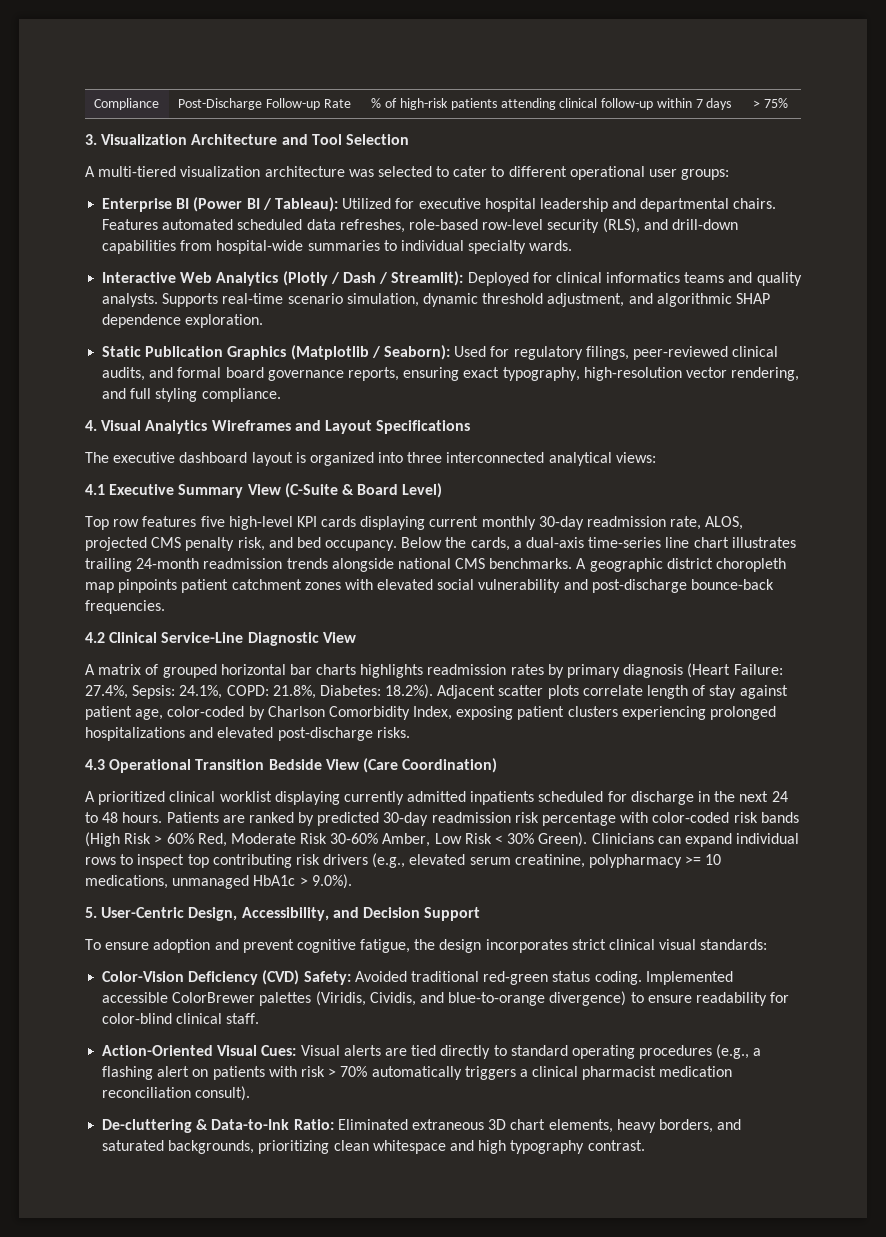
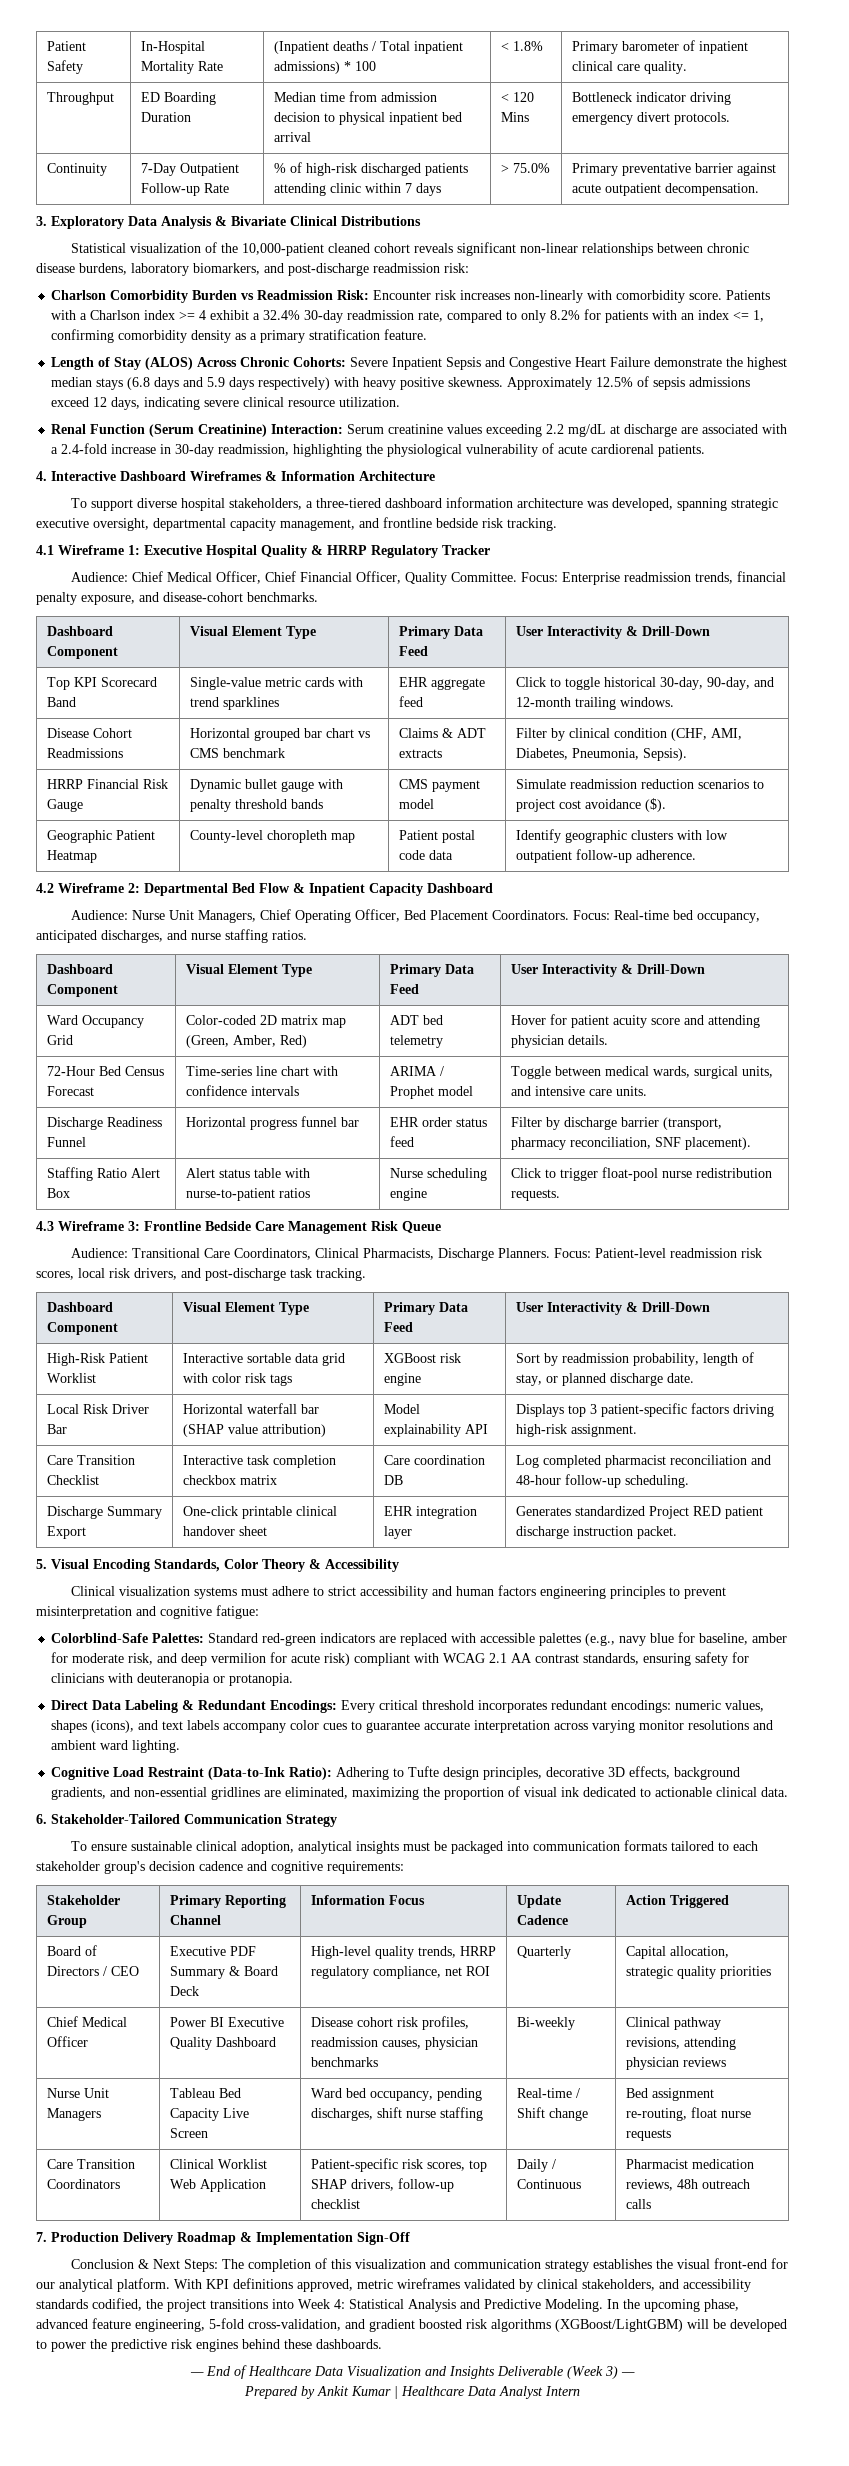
- Compliance | Post-Discharge Follow-up Rate | % of high-risk patients attending clinical follow-up within 7 days | > 75%
- 3. Visualization Architecture and Tool Selection
- A multi-tiered visualization architecture was selected to cater to different operational user groups:
- Enterprise BI (Power BI / Tableau): Utilized for executive hospital leadership and departmental chairs. Features automated scheduled data refreshes, role-based row-level security (RLS), and drill-down capabilities from hospital-wide summaries to individual specialty wards.
- Interactive Web Analytics (Plotly / Dash / Streamlit): Deployed for clinical informatics teams and quality analysts. Supports real-time scenario simulation, dynamic threshold adjustment, and algorithmic SHAP dependence exploration.
- Static Publication Graphics (Matplotlib / Seaborn): Used for regulatory filings, peer-reviewed clinical audits, and formal board governance reports, ensuring exact typography, high-resolution vector rendering, and full styling compliance.
- 4. Visual Analytics Wireframes and Layout Specifications
- The executive dashboard layout is organized into three interconnected analytical views:
- 4.1 Executive Summary View (C-Suite & Board Level)
- Top row features five high-level KPI cards displaying current monthly 30-day readmission rate, ALOS, projected CMS penalty risk, and bed occupancy. Below the cards, a dual-axis time-series line chart illustrates trailing 24-month readmission trends alongside national CMS benchmarks. A geographic district choropleth map pinpoints patient catchment zones with elevated social vulnerability and post-discharge bounce-back frequencies.
- 4.2 Clinical Service-Line Diagnostic View
- A matrix of grouped horizontal bar charts highlights readmission rates by primary diagnosis (Heart Failure: 27.4%, Sepsis: 24.1%, COPD: 21.8%, Diabetes: 18.2%). Adjacent scatter plots correlate length of stay against patient age, color-coded by Charlson Comorbidity Index, exposing patient clusters experiencing prolonged hospitalizations and elevated post-discharge risks.
- 4.3 Operational Transition Bedside View (Care Coordination)
- A prioritized clinical worklist displaying currently admitted inpatients scheduled for discharge in the next 24 to 48 hours. Patients are ranked by predicted 30-day readmission risk percentage with color-coded risk bands (High Risk > 60% Red, Moderate Risk 30-60% Amber, Low Risk < 30% Green). Clinicians can expand individual rows to inspect top contributing risk drivers (e.g., elevated serum creatinine, polypharmacy >= 10 medications, unmanaged HbA1c > 9.0%).
- 5. User-Centric Design, Accessibility, and Decision Support
- To ensure adoption and prevent cognitive fatigue, the design incorporates strict clinical visual standards:
- Color-Vision Deficiency (CVD) Safety: Avoided traditional red-green status coding. Implemented accessible ColorBrewer palettes (Viridis, Cividis, and blue-to-orange divergence) to ensure readability for color-blind clinical staff.
- Action-Oriented Visual Cues: Visual alerts are tied directly to standard operating procedures (e.g., a flashing alert on patients with risk > 70% automatically triggers a clinical pharmacist medication reconciliation consult).
- De-cluttering & Data-to-Ink Ratio: Eliminated extraneous 3D chart elements, heavy borders, and saturated backgrounds, prioritizing clean whitespace and high typography contrast.
+ Patient Safety | In-Hospital Mortality Rate | (Inpatient deaths / Total inpatient admissions) * 100 | < 1.8% | Primary barometer of inpatient clinical care quality.
+ Throughput | ED Boarding Duration | Median time from admission decision to physical inpatient bed arrival | < 120 Mins | Bottleneck indicator driving emergency divert protocols.
+ Continuity | 7-Day Outpatient Follow-up Rate | % of high-risk discharged patients attending clinic within 7 days | > 75.0% | Primary preventative barrier against acute outpatient decompensation.
+ 3. Exploratory Data Analysis & Bivariate Clinical Distributions
+ Statistical visualization of the 10,000-patient cleaned cohort reveals significant non-linear relationships between chronic disease burdens, laboratory biomarkers, and post-discharge readmission risk:
+ Charlson Comorbidity Burden vs Readmission Risk: Encounter risk increases non-linearly with comorbidity score. Patients with a Charlson index >= 4 exhibit a 32.4% 30-day readmission rate, compared to only 8.2% for patients with an index <= 1, confirming comorbidity density as a primary stratification feature.
+ Length of Stay (ALOS) Across Chronic Cohorts: Severe Inpatient Sepsis and Congestive Heart Failure demonstrate the highest median stays (6.8 days and 5.9 days respectively) with heavy positive skewness. Approximately 12.5% of sepsis admissions exceed 12 days, indicating severe clinical resource utilization.
+ Renal Function (Serum Creatinine) Interaction: Serum creatinine values exceeding 2.2 mg/dL at discharge are associated with a 2.4-fold increase in 30-day readmission, highlighting the physiological vulnerability of acute cardiorenal patients.
+ 4. Interactive Dashboard Wireframes & Information Architecture
+ To support diverse hospital stakeholders, a three-tiered dashboard information architecture was developed, spanning strategic executive oversight, departmental capacity management, and frontline bedside risk tracking.
+ 4.1 Wireframe 1: Executive Hospital Quality & HRRP Regulatory Tracker
+ Audience: Chief Medical Officer, Chief Financial Officer, Quality Committee. Focus: Enterprise readmission trends, financial penalty exposure, and disease-cohort benchmarks.
+ Dashboard Component | Visual Element Type | Primary Data Feed | User Interactivity & Drill-Down
+ Top KPI Scorecard Band | Single-value metric cards with trend sparklines | EHR aggregate feed | Click to toggle historical 30-day, 90-day, and 12-month trailing windows.
+ Disease Cohort Readmissions | Horizontal grouped bar chart vs CMS benchmark | Claims & ADT extracts | Filter by clinical condition (CHF, AMI, Diabetes, Pneumonia, Sepsis).
+ HRRP Financial Risk Gauge | Dynamic bullet gauge with penalty threshold bands | CMS payment model | Simulate readmission reduction scenarios to project cost avoidance ($).
+ Geographic Patient Heatmap | County-level choropleth map | Patient postal code data | Identify geographic clusters with low outpatient follow-up adherence.
+ 4.2 Wireframe 2: Departmental Bed Flow & Inpatient Capacity Dashboard
+ Audience: Nurse Unit Managers, Chief Operating Officer, Bed Placement Coordinators. Focus: Real-time bed occupancy, anticipated discharges, and nurse staffing ratios.
+ Dashboard Component | Visual Element Type | Primary Data Feed | User Interactivity & Drill-Down
+ Ward Occupancy Grid | Color-coded 2D matrix map (Green, Amber, Red) | ADT bed telemetry | Hover for patient acuity score and attending physician details.
+ 72-Hour Bed Census Forecast | Time-series line chart with confidence intervals | ARIMA / Prophet model | Toggle between medical wards, surgical units, and intensive care units.
+ Discharge Readiness Funnel | Horizontal progress funnel bar | EHR order status feed | Filter by discharge barrier (transport, pharmacy reconciliation, SNF placement).
+ Staffing Ratio Alert Box | Alert status table with nurse-to-patient ratios | Nurse scheduling engine | Click to trigger float-pool nurse redistribution requests.
+ 4.3 Wireframe 3: Frontline Bedside Care Management Risk Queue
+ Audience: Transitional Care Coordinators, Clinical Pharmacists, Discharge Planners. Focus: Patient-level readmission risk scores, local risk drivers, and post-discharge task tracking.
+ Dashboard Component | Visual Element Type | Primary Data Feed | User Interactivity & Drill-Down
+ High-Risk Patient Worklist | Interactive sortable data grid with color risk tags | XGBoost risk engine | Sort by readmission probability, length of stay, or planned discharge date.
+ Local Risk Driver Bar | Horizontal waterfall bar (SHAP value attribution) | Model explainability API | Displays top 3 patient-specific factors driving high-risk assignment.
+ Care Transition Checklist | Interactive task completion checkbox matrix | Care coordination DB | Log completed pharmacist reconciliation and 48-hour follow-up scheduling.
+ Discharge Summary Export | One-click printable clinical handover sheet | EHR integration layer | Generates standardized Project RED patient discharge instruction packet.
+ 5. Visual Encoding Standards, Color Theory & Accessibility
+ Clinical visualization systems must adhere to strict accessibility and human factors engineering principles to prevent misinterpretation and cognitive fatigue:
+ Colorblind-Safe Palettes: Standard red-green indicators are replaced with accessible palettes (e.g., navy blue for baseline, amber for moderate risk, and deep vermilion for acute risk) compliant with WCAG 2.1 AA contrast standards, ensuring safety for clinicians with deuteranopia or protanopia.
+ Direct Data Labeling & Redundant Encodings: Every critical threshold incorporates redundant encodings: numeric values, shapes (icons), and text labels accompany color cues to guarantee accurate interpretation across varying monitor resolutions and ambient ward lighting.
+ Cognitive Load Restraint (Data-to-Ink Ratio): Adhering to Tufte design principles, decorative 3D effects, background gradients, and non-essential gridlines are eliminated, maximizing the proportion of visual ink dedicated to actionable clinical data.
+ 6. Stakeholder-Tailored Communication Strategy
+ To ensure sustainable clinical adoption, analytical insights must be packaged into communication formats tailored to each stakeholder group's decision cadence and cognitive requirements:
+ Stakeholder Group | Primary Reporting Channel | Information Focus | Update Cadence | Action Triggered
+ Board of Directors / CEO | Executive PDF Summary & Board Deck | High-level quality trends, HRRP regulatory compliance, net ROI | Quarterly | Capital allocation, strategic quality priorities
+ Chief Medical Officer | Power BI Executive Quality Dashboard | Disease cohort risk profiles, readmission causes, physician benchmarks | Bi-weekly | Clinical pathway revisions, attending physician reviews
+ Nurse Unit Managers | Tableau Bed Capacity Live Screen | Ward bed occupancy, pending discharges, shift nurse staffing | Real-time / Shift change | Bed assignment re-routing, float nurse requests
+ Care Transition Coordinators | Clinical Worklist Web Application | Patient-specific risk scores, top SHAP drivers, follow-up checklist | Daily / Continuous | Pharmacist medication reviews, 48h outreach calls
+ 7. Production Delivery Roadmap & Implementation Sign-Off
+ Conclusion & Next Steps: The completion of this visualization and communication strategy establishes the visual front-end for our analytical platform. With KPI definitions approved, metric wireframes validated by clinical stakeholders, and accessibility standards codified, the project transitions into Week 4: Statistical Analysis and Predictive Modeling. In the upcoming phase, advanced feature engineering, 5-fold cross-validation, and gradient boosted risk algorithms (XGBoost/LightGBM) will be developed to power the predictive risk engines behind these dashboards.
+ — End of Healthcare Data Visualization and Insights Deliverable (Week 3) —
+ Prepared by Ankit Kumar | Healthcare Data Analyst Intern

